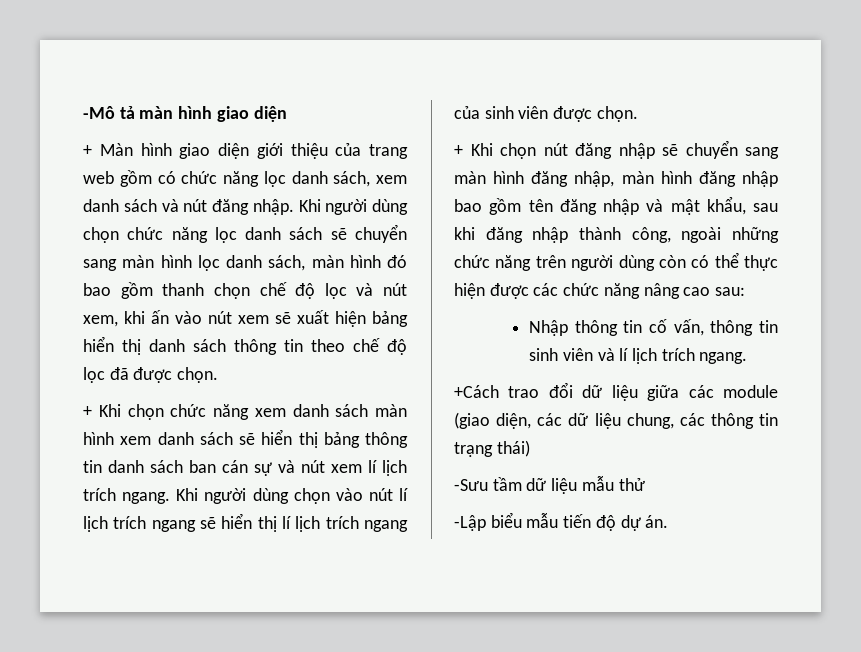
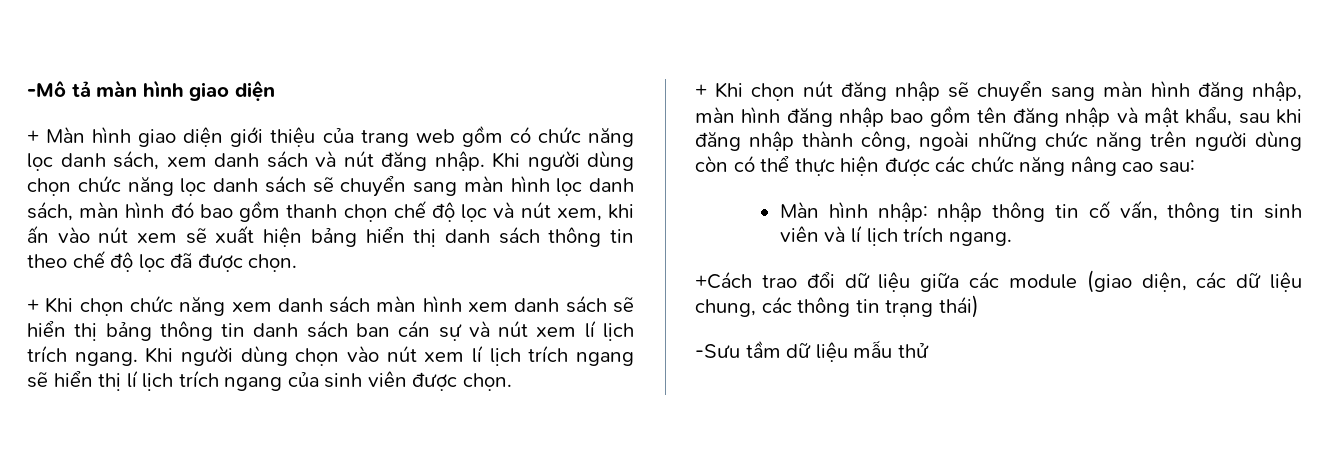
- Khi người dùng chọn vào nút lí lịch trích ngang sẽ hiển thị lí lịch trích ngang của sinh viên được chọn.
+ Khi người dùng chọn vào nút xem lí lịch trích ngang sẽ hiển thị lí lịch trích ngang của sinh viên được chọn.
- Nhập thông tin cố vấn, thông tin sinh viên và lí lịch trích ngang.
+ Màn hình nhập: nhập thông tin cố vấn, thông tin sinh viên và lí lịch trích ngang.
- -Lập biểu mẫu tiến độ dự án.

